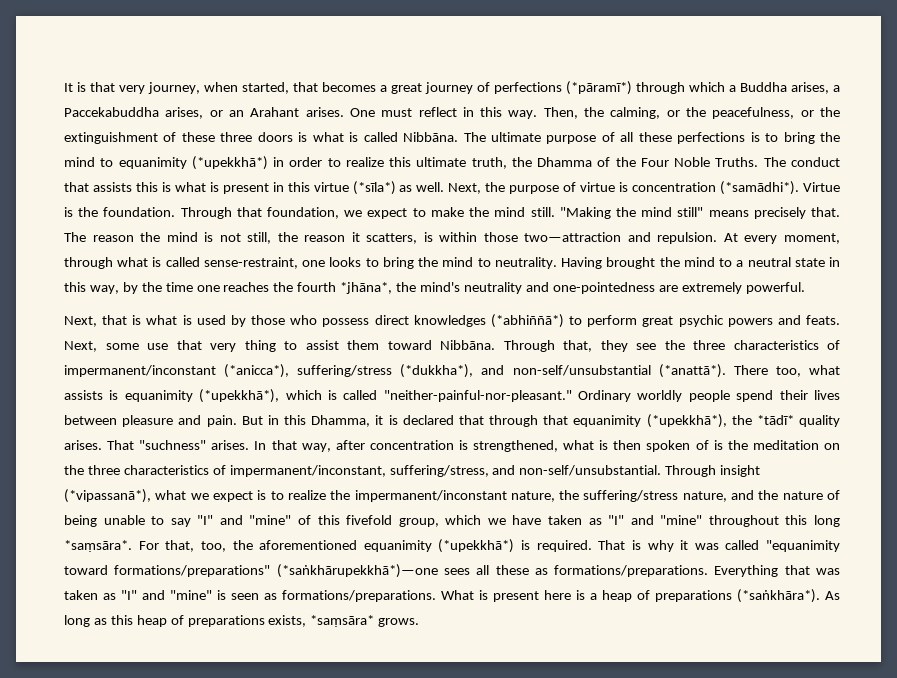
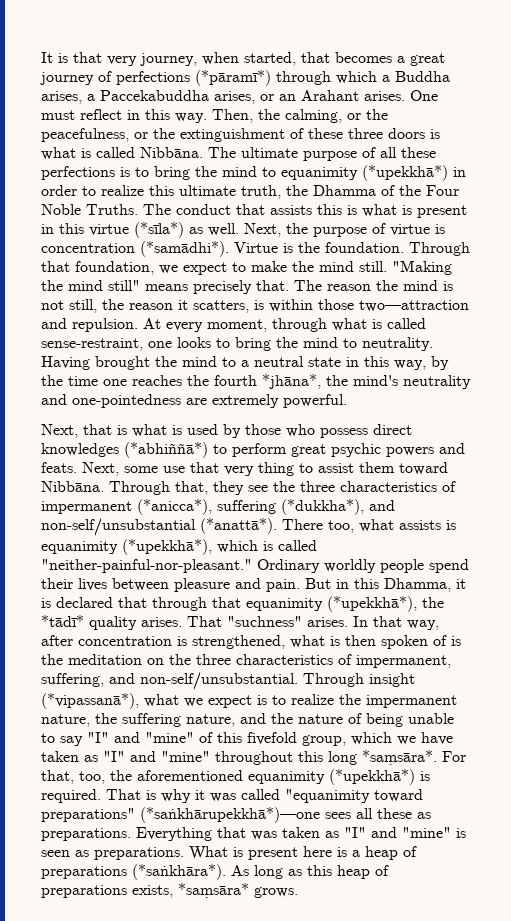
- Through that, they see the three characteristics of impermanent/inconstant (*anicca*), suffering/stress (*dukkha*), and non-self/unsubstantial (*anattā*).
+ Through that, they see the three characteristics of impermanent (*anicca*), suffering (*dukkha*), and non-self/unsubstantial (*anattā*).
- In that way, after concentration is strengthened, what is then spoken of is the meditation on the three characteristics of impermanent/inconstant, suffering/stress, and non-self/unsubstantial.
+ In that way, after concentration is strengthened, what is then spoken of is the meditation on the three characteristics of impermanent, suffering, and non-self/unsubstantial.
- Through insight (*vipassanā*), what we expect is to realize the impermanent/inconstant nature, the suffering/stress nature, and the nature of being unable to say "I" and "mine" of this fivefold group, which we have taken as "I" and "mine" throughout this long *saṃsāra*.
+ Through insight (*vipassanā*), what we expect is to realize the impermanent nature, the suffering nature, and the nature of being unable to say "I" and "mine" of this fivefold group, which we have taken as "I" and "mine" throughout this long *saṃsāra*.
- That is why it was called "equanimity toward formations/preparations" (*saṅkhārupekkhā*)—one sees all these as formations/preparations.
+ That is why it was called "equanimity toward preparations" (*saṅkhārupekkhā*)—one sees all these as preparations.
- Everything that was taken as "I" and "mine" is seen as formations/preparations.
+ Everything that was taken as "I" and "mine" is seen as preparations.

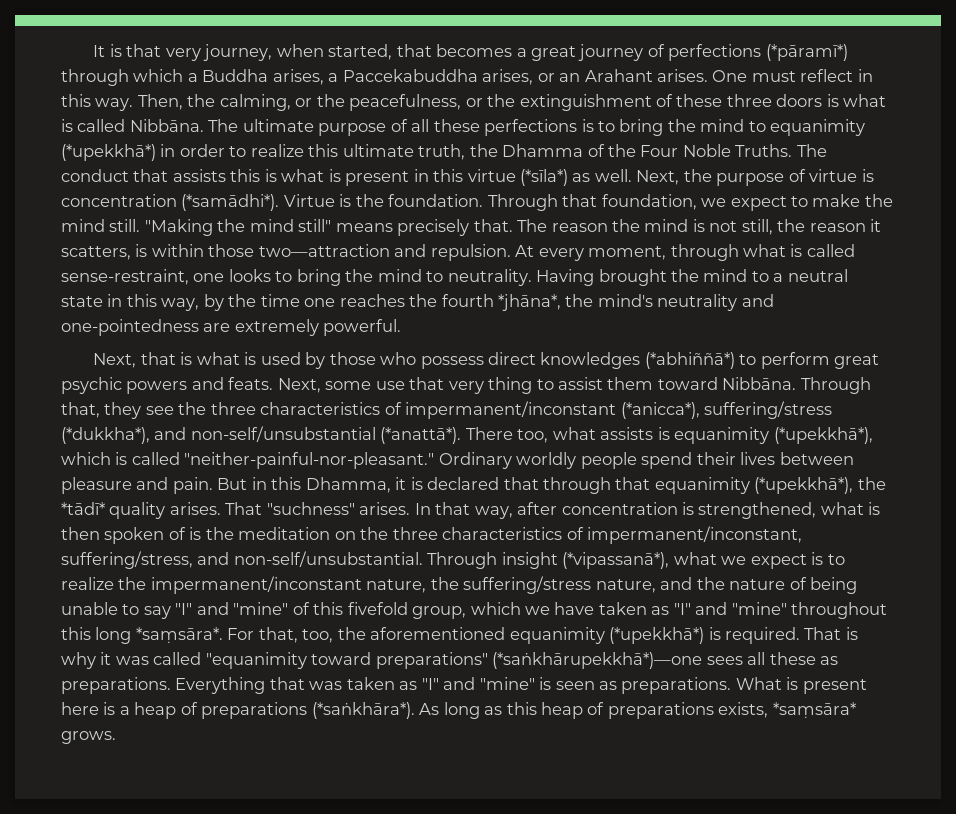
- Through that, they see the three characteristics of impermanent (*anicca*), suffering (*dukkha*), and non-self/unsubstantial (*anattā*).
+ Through that, they see the three characteristics of impermanent/inconstant (*anicca*), suffering/stress (*dukkha*), and non-self/unsubstantial (*anattā*).
- In that way, after concentration is strengthened, what is then spoken of is the meditation on the three characteristics of impermanent, suffering, and non-self/unsubstantial.
+ In that way, after concentration is strengthened, what is then spoken of is the meditation on the three characteristics of impermanent/inconstant, suffering/stress, and non-self/unsubstantial.
- Through insight (*vipassanā*), what we expect is to realize the impermanent nature, the suffering nature, and the nature of being unable to say "I" and "mine" of this fivefold group, which we have taken as "I" and "mine" throughout this long *saṃsāra*.
+ Through insight (*vipassanā*), what we expect is to realize the impermanent/inconstant nature, the suffering/stress nature, and the nature of being unable to say "I" and "mine" of this fivefold group, which we have taken as "I" and "mine" throughout this long *saṃsāra*.

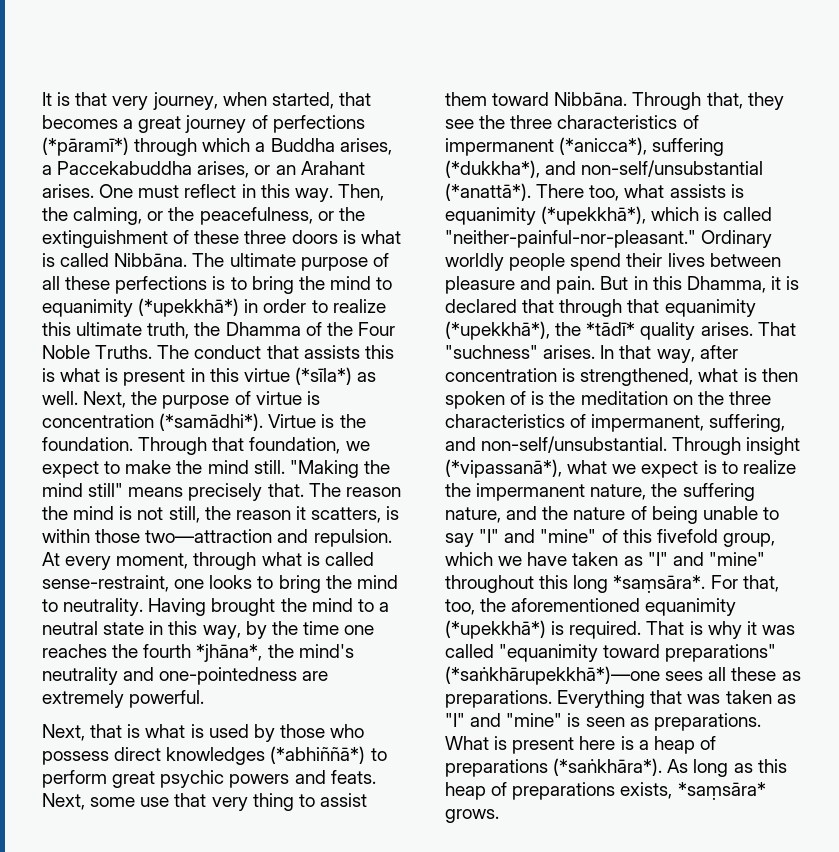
- Through that, they see the three characteristics of impermanent/inconstant (*anicca*), suffering/stress (*dukkha*), and non-self/unsubstantial (*anattā*).
+ Through that, they see the three characteristics of impermanent (*anicca*), suffering (*dukkha*), and non-self/unsubstantial (*anattā*).
- In that way, after concentration is strengthened, what is then spoken of is the meditation on the three characteristics of impermanent/inconstant, suffering/stress, and non-self/unsubstantial.
+ In that way, after concentration is strengthened, what is then spoken of is the meditation on the three characteristics of impermanent, suffering, and non-self/unsubstantial.
- Through insight (*vipassanā*), what we expect is to realize the impermanent/inconstant nature, the suffering/stress nature, and the nature of being unable to say "I" and "mine" of this fivefold group, which we have taken as "I" and "mine" throughout this long *saṃsāra*.
+ Through insight (*vipassanā*), what we expect is to realize the impermanent nature, the suffering nature, and the nature of being unable to say "I" and "mine" of this fivefold group, which we have taken as "I" and "mine" throughout this long *saṃsāra*.

